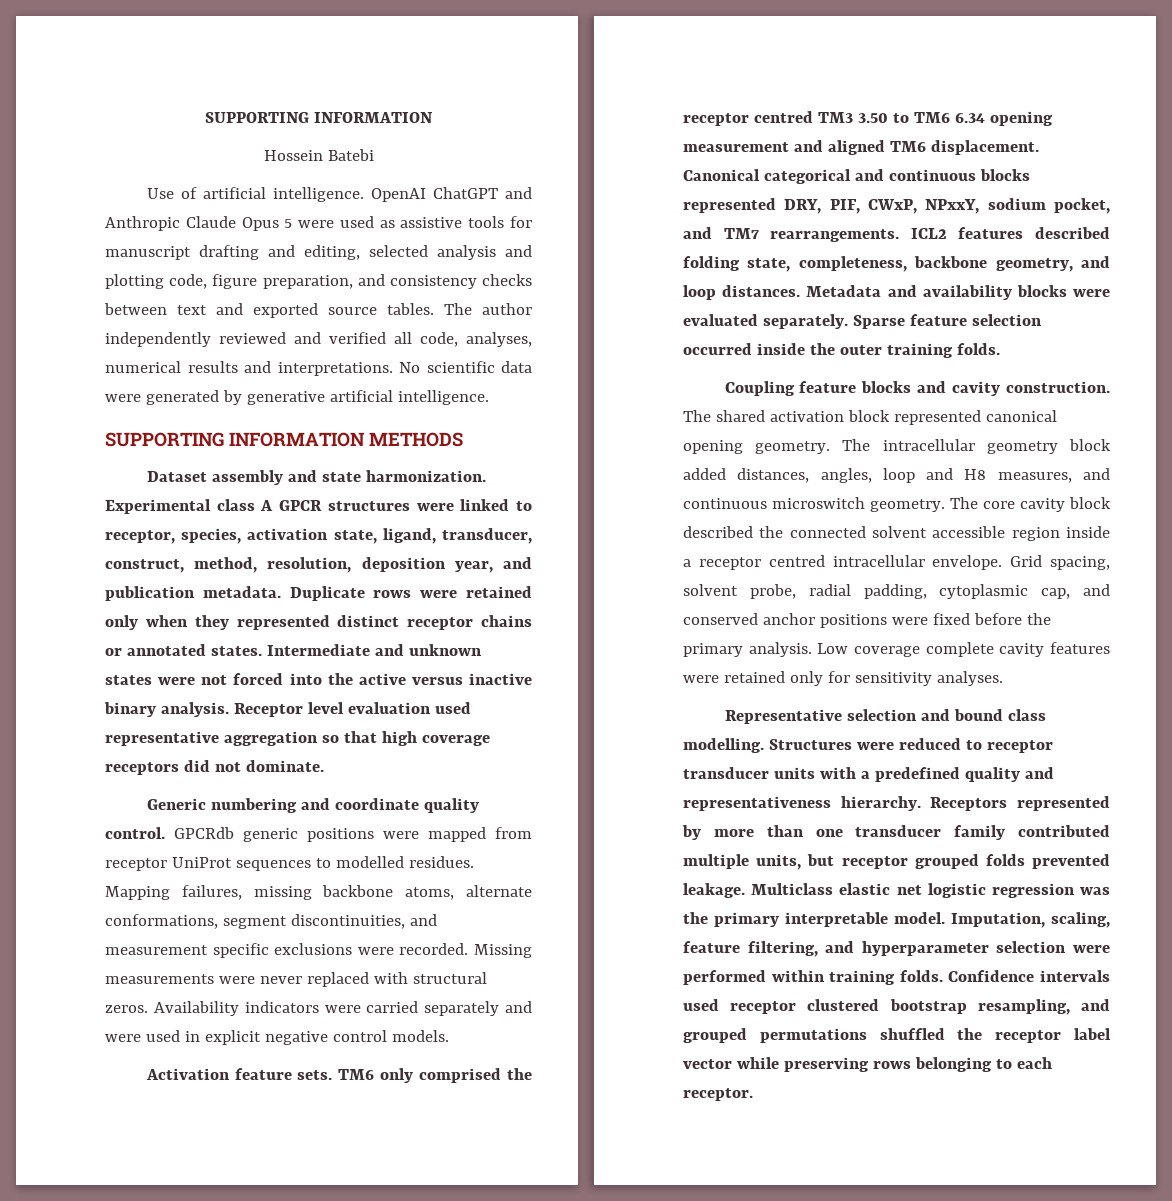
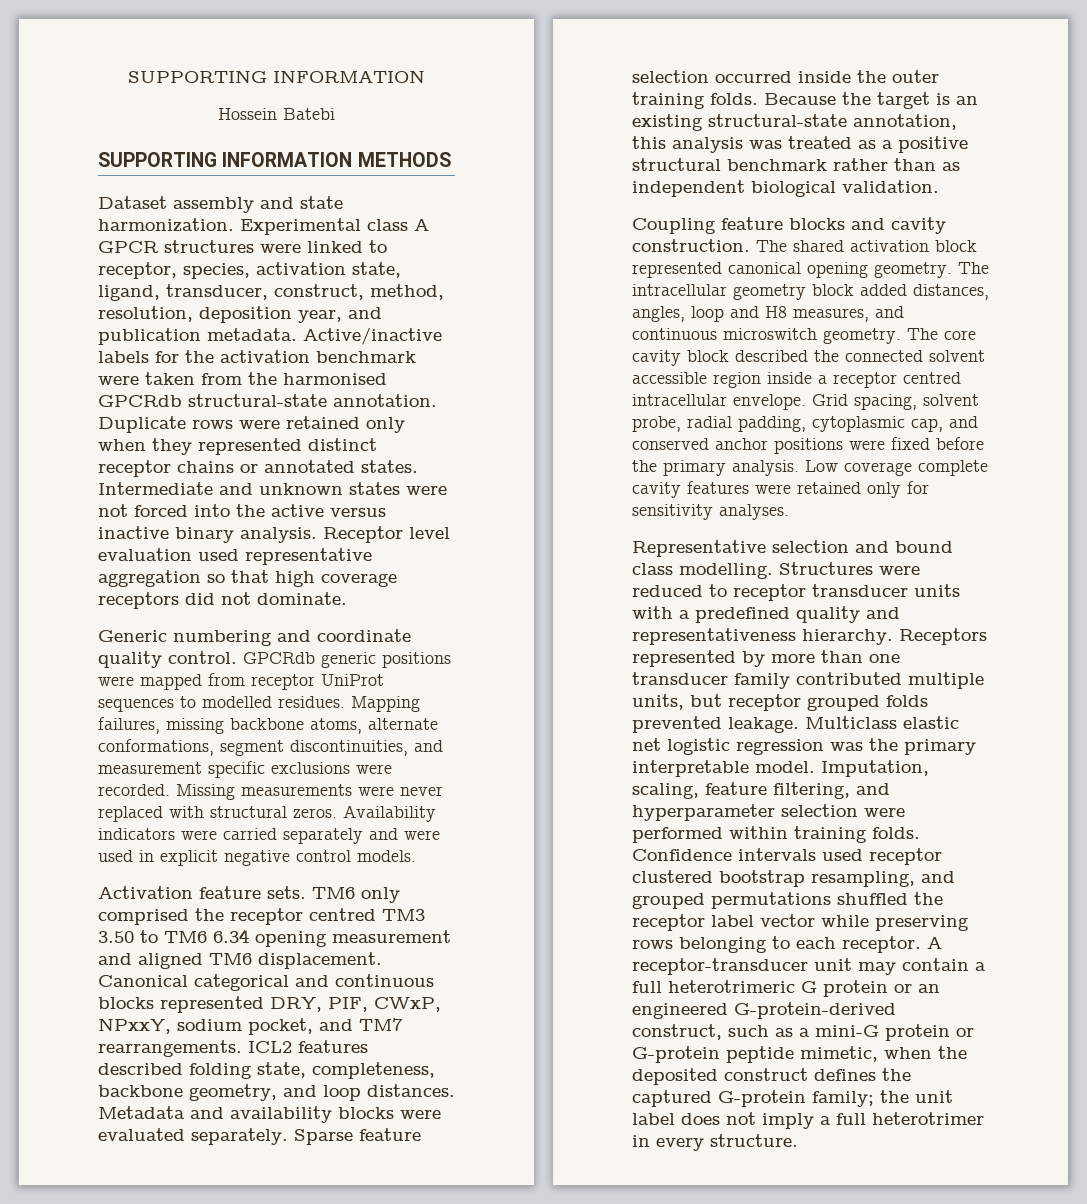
- Use of artificial intelligence. OpenAI ChatGPT and Anthropic Claude Opus 5 were used as assistive tools for manuscript drafting and editing, selected analysis and plotting code, figure preparation, and consistency checks between text and exported source tables. The author independently reviewed and verified all code, analyses, numerical results and interpretations. No scientific data were generated by generative artificial intelligence.
+ Active/inactive labels for the activation benchmark were taken from the harmonised GPCRdb structural-state annotation.
+ Because the target is an existing structural-state annotation, this analysis was treated as a positive structural benchmark rather than as independent biological validation.
+ A receptor-transducer unit may contain a full heterotrimeric G protein or an engineered G-protein-derived construct, such as a mini-G protein or G-protein peptide mimetic, when the deposited construct defines the captured G-protein family; the unit label does not imply a full heterotrimer in every structure.

